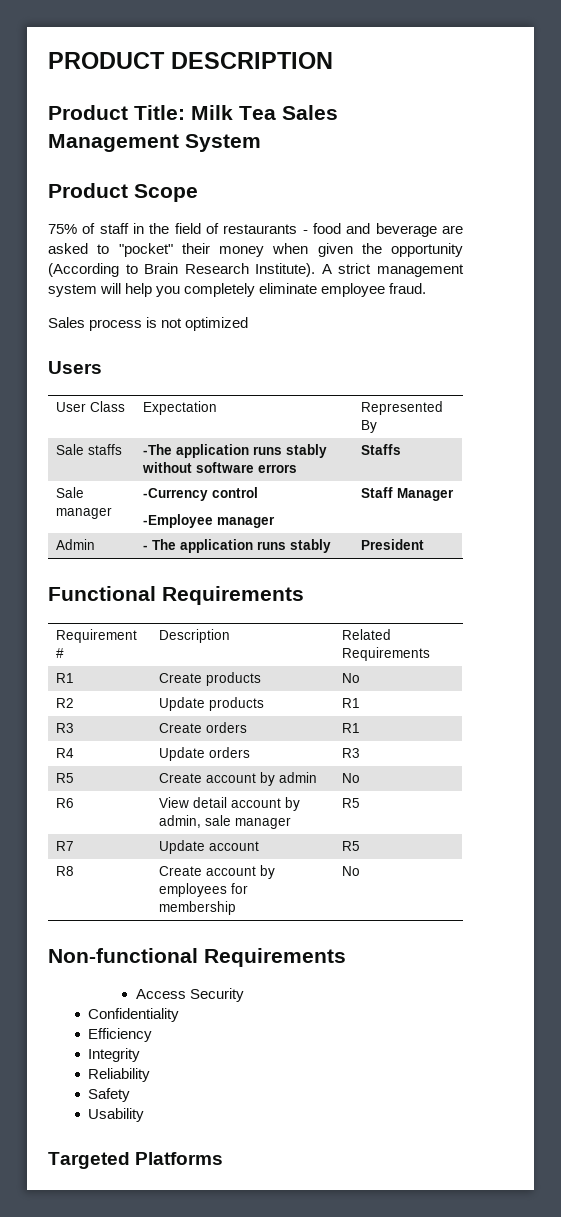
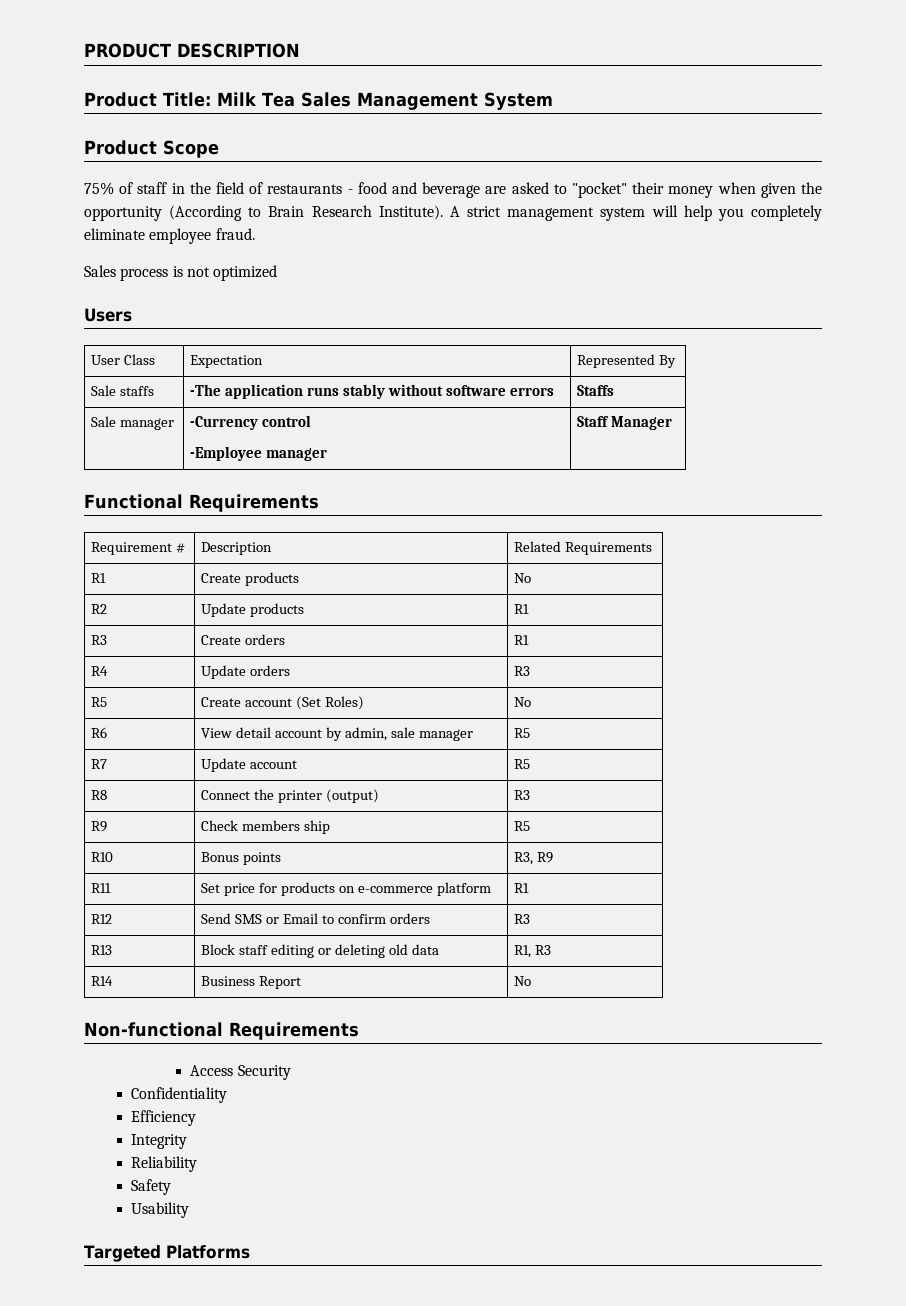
- Admin | - The application runs stably | President
- R5 | Create account by admin | No
+ R5 | Create account (Set Roles) | No
- R8 | Create account by employees for membership | No
+ R8 | Connect the printer (output) | R3
+ R9 | Check members ship | R5
+ R10 | Bonus points | R3, R9
+ R11 | Set price for products on e-commerce platform | R1
+ R12 | Send SMS or Email to confirm orders | R3
+ R13 | Block staff editing or deleting old data | R1, R3
+ R14 | Business Report | No

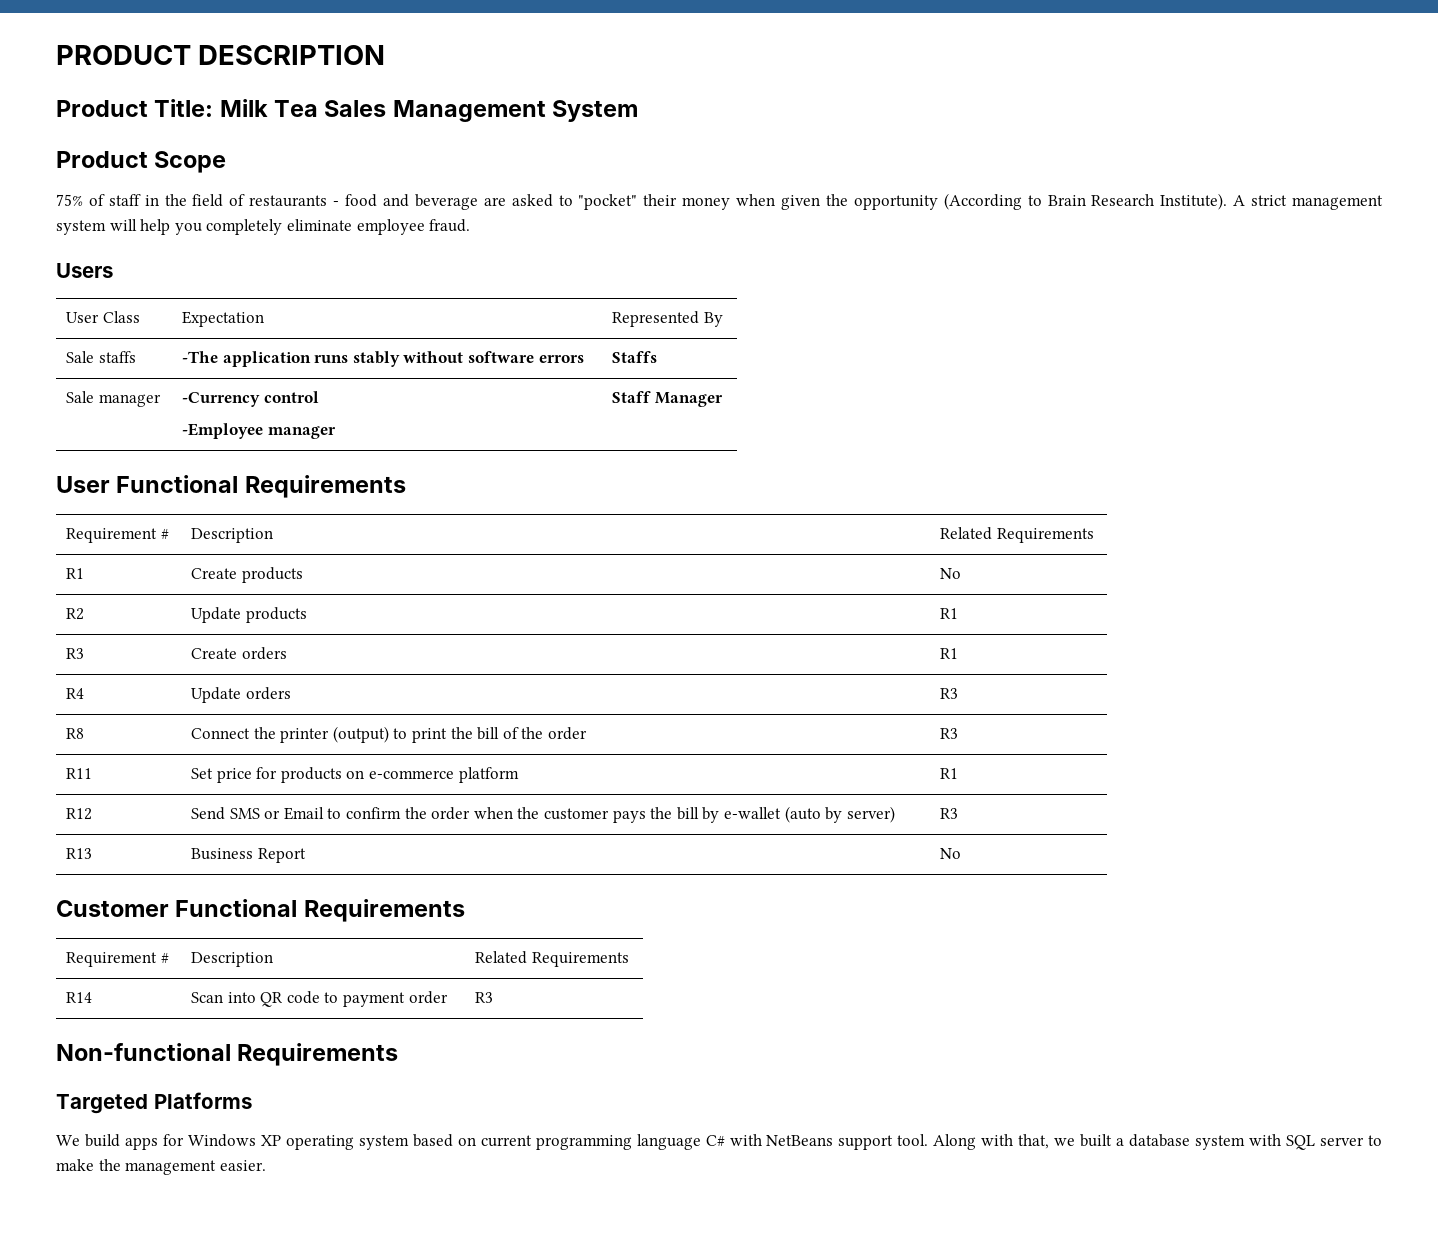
- Sales process is not optimized
- Functional Requirements
+ User Functional Requirements
- R5 | Create account (Set Roles) | No
- R6 | View detail account by admin, sale manager | R5
- R7 | Update account | R5
- R8 | Connect the printer (output) | R3
- R9 | Check members ship | R5
- R10 | Bonus points | R3, R9
+ R8 | Connect the printer (output) to print the bill of the order | R3
- R12 | Send SMS or Email to confirm orders | R3
- R13 | Block staff editing or deleting old data | R1, R3
- R14 | Business Report | No
+ R12 | Send SMS or Email to confirm the order when the customer pays the bill by e-wallet (auto by server) | R3
+ R13 | Business Report | No
+ Customer Functional Requirements
+ Requirement # | Description | Related Requirements
+ R14 | Scan into QR code to payment order | R3
  Non-functional Requirements
- Access Security
- Confidentiality
- Efficiency
- Integrity
- Reliability
- Safety
- Usability
  Targeted Platforms
+ We build apps for Windows XP operating system based on current programming language C# with NetBeans support tool. Along with that, we built a database system with SQL server to make the management easier.

